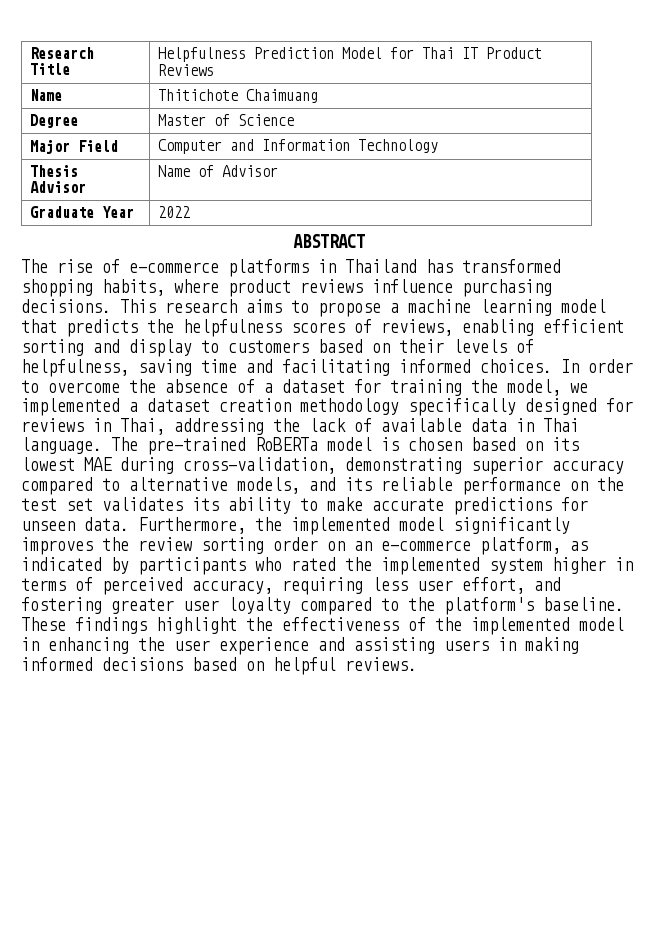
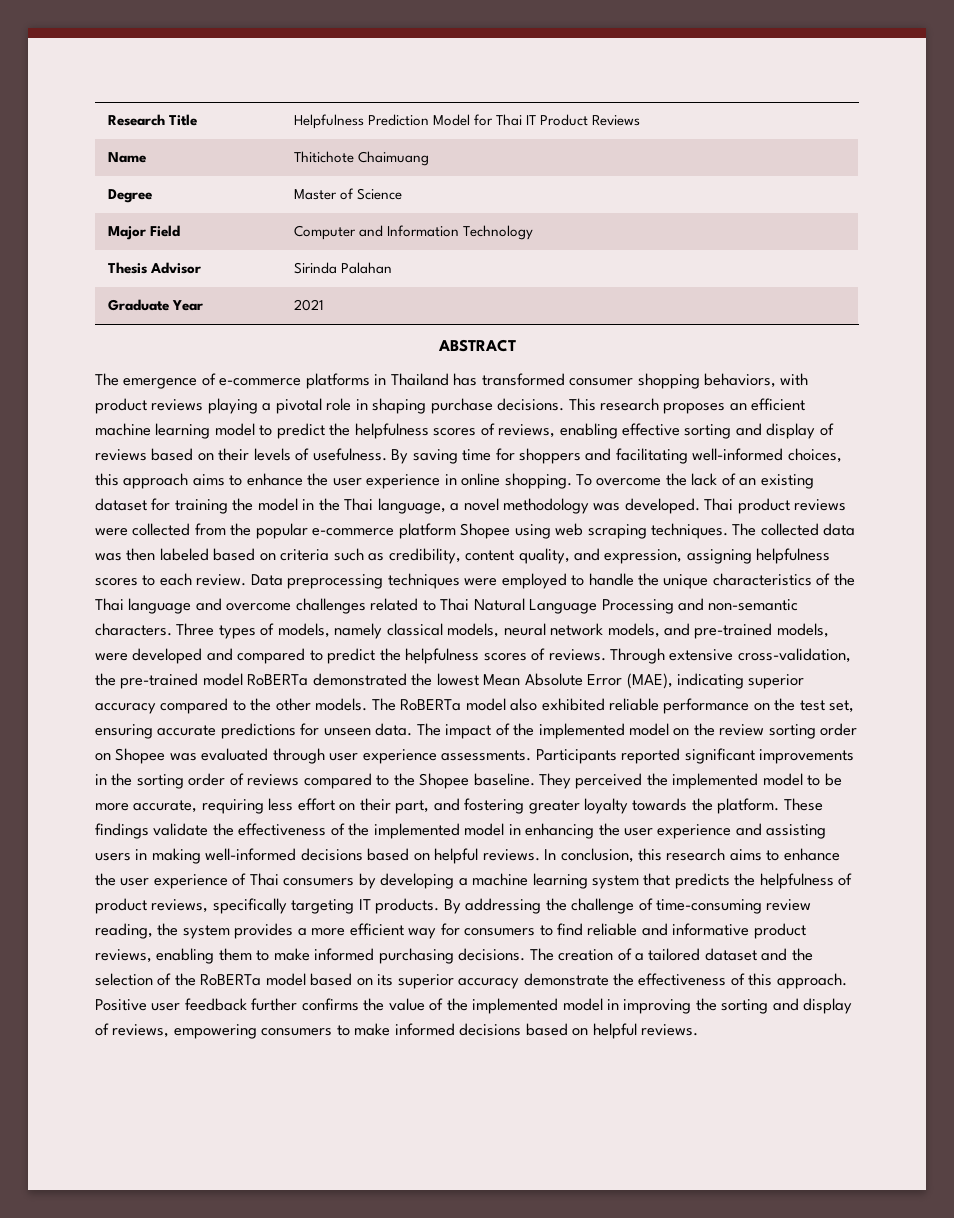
- Thesis Advisor | Name of Advisor
+ Thesis Advisor | Sirinda Palahan
- Graduate Year | 2022
+ Graduate Year | 2021
- The rise of e-commerce platforms in Thailand has transformed shopping habits, where product reviews influence purchasing decisions. This research aims to propose a machine learning model that predicts the helpfulness scores of reviews, enabling efficient sorting and display to customers based on their levels of helpfulness, saving time and facilitating informed choices. In order to overcome the absence of a dataset for training the model, we implemented a dataset creation methodology specifically designed for reviews in Thai, addressing the lack of available data in Thai language. The pre-trained RoBERTa model is chosen based on its lowest MAE during cross-validation, demonstrating superior accuracy compared to alternative models, and its reliable performance on the test set validates its ability to make accurate predictions for unseen data.
+ The emergence of e-commerce platforms in Thailand has transformed consumer shopping behaviors, with product reviews playing a pivotal role in shaping purchase decisions. This research proposes an efficient machine learning model to predict the helpfulness scores of reviews, enabling effective sorting and display of reviews based on their levels of usefulness. By saving time for shoppers and facilitating well-informed choices, this approach aims to enhance the user experience in online shopping. To overcome the lack of an existing dataset for training the model in the Thai language, a novel methodology was developed. Thai product reviews were collected from the popular e-commerce platform Shopee using web scraping techniques. The collected data was then labeled based on criteria such as credibility, content quality, and expression, assigning helpfulness scores to each review. Data preprocessing techniques were employed to handle the unique characteristics of the Thai language and overcome challenges related to Thai Natural Language Processing and non-semantic characters. Three types of models, namely classical models, neural network models, and pre-trained models, were developed and compared to predict the helpfulness scores of reviews. Through extensive cross-validation, the pre-trained model RoBERTa demonstrated the lowest Mean Absolute Error (MAE), indicating superior accuracy compared to the other models. The RoBERTa model also exhibited reliable performance on the test set, ensuring accurate predictions for unseen data.
- Furthermore, the implemented model significantly improves the review sorting order on an e-commerce platform, as indicated by participants who rated the implemented system higher in terms of perceived accuracy, requiring less user effort, and fostering greater user loyalty compared to the platform's baseline.
+ The impact of the implemented model on the review sorting order on Shopee was evaluated through user experience assessments. Participants reported significant improvements in the sorting order of reviews compared to the Shopee baseline. They perceived the implemented model to be more accurate, requiring less effort on their part, and fostering greater loyalty towards the platform.
- These findings highlight the effectiveness of the implemented model in enhancing the user experience and assisting users in making informed decisions based on helpful reviews.
+ These findings validate the effectiveness of the implemented model in enhancing the user experience and assisting users in making well-informed decisions based on helpful reviews. In conclusion, this research aims to enhance the user experience of Thai consumers by developing a machine learning system that predicts the helpfulness of product reviews, specifically targeting IT products. By addressing the challenge of time-consuming review reading, the system provides a more efficient way for consumers to find reliable and informative product reviews, enabling them to make informed purchasing decisions. The creation of a tailored dataset and the selection of the RoBERTa model based on its superior accuracy demonstrate the effectiveness of this approach. Positive user feedback further confirms the value of the implemented model in improving the sorting and display of reviews, empowering consumers to make informed decisions based on helpful reviews.

